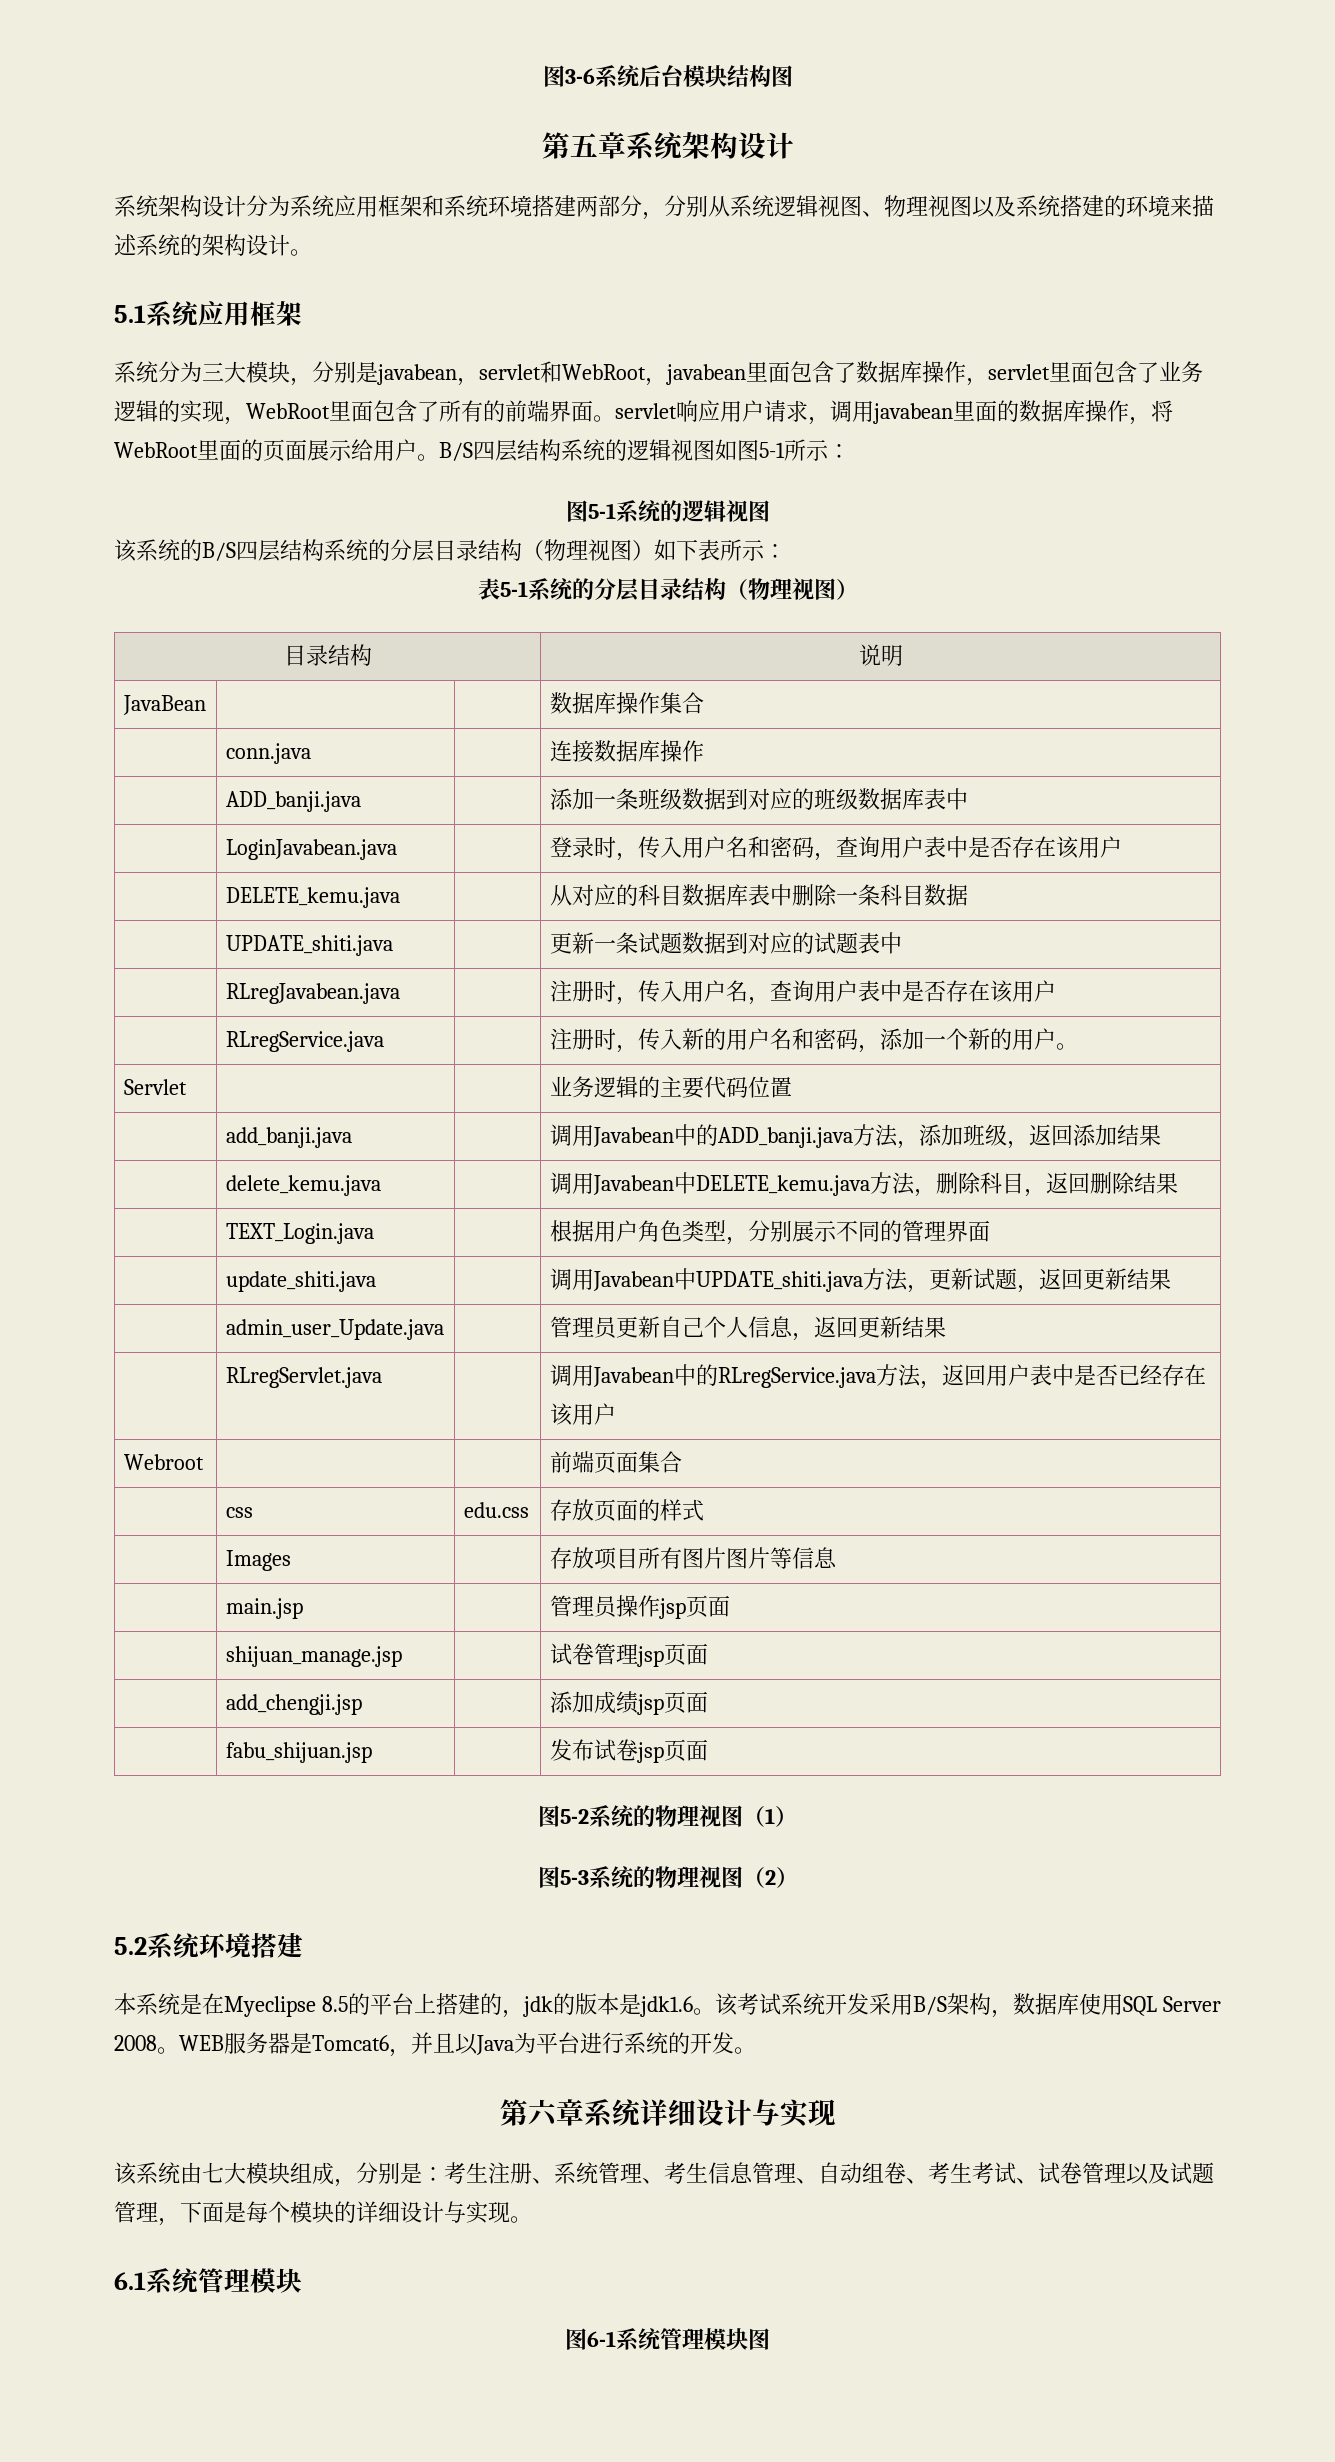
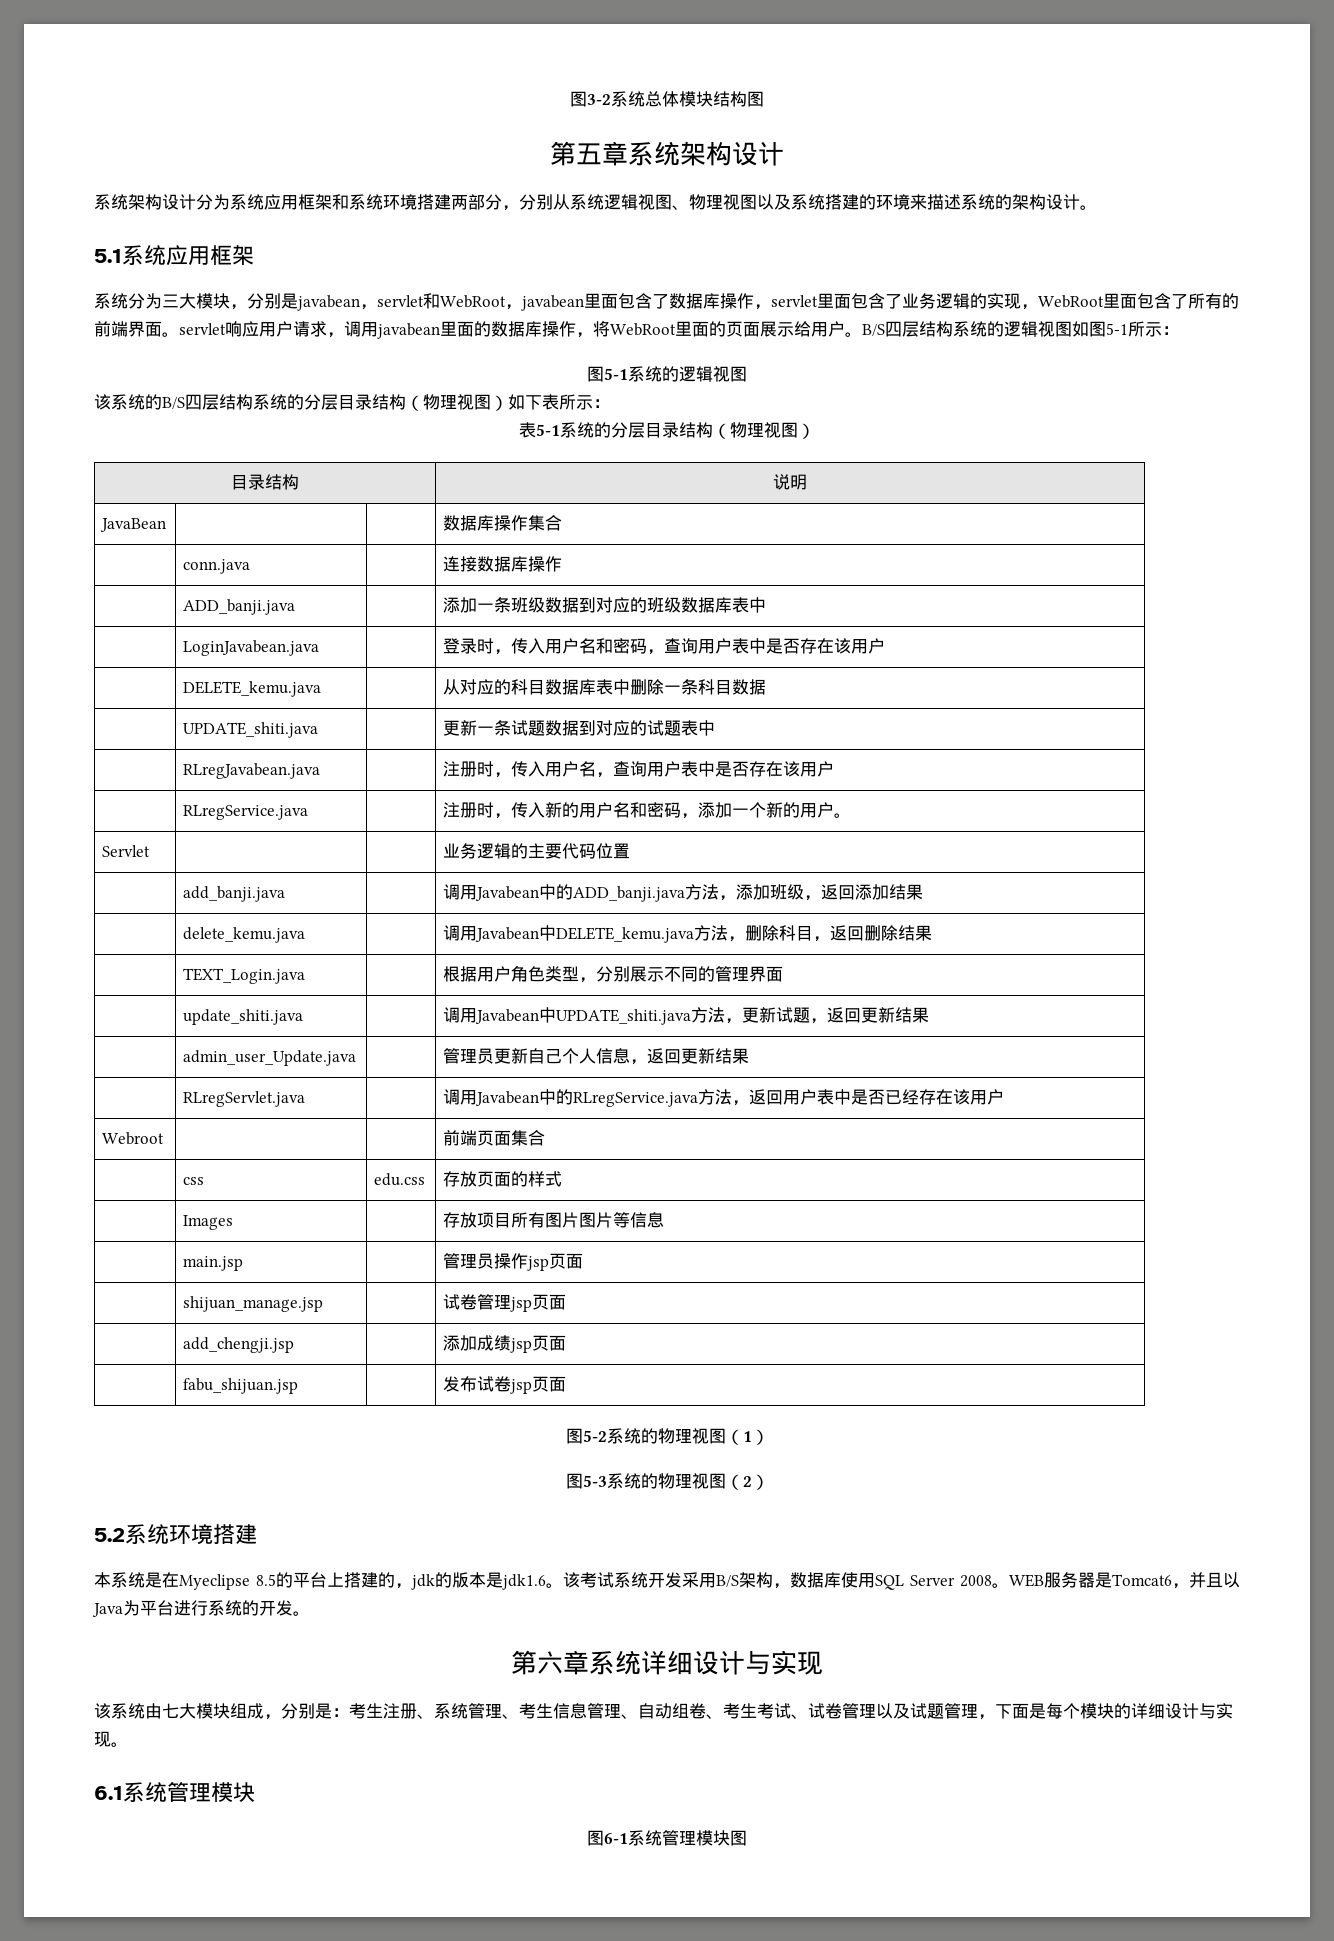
- 图3-6系统后台模块结构图
+ 图3-2系统总体模块结构图

